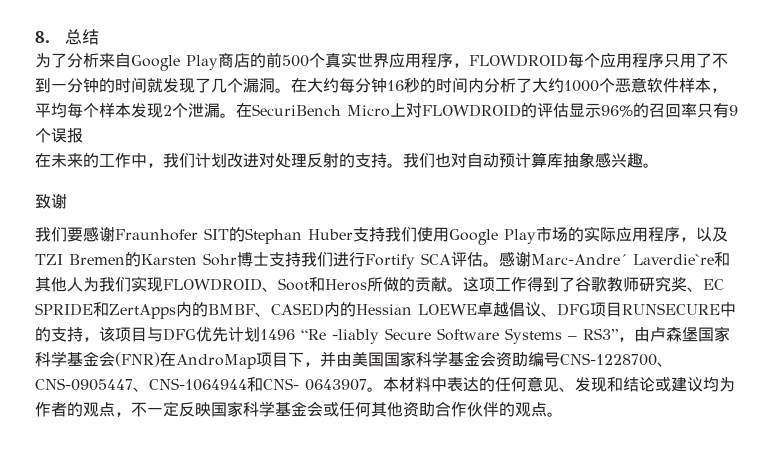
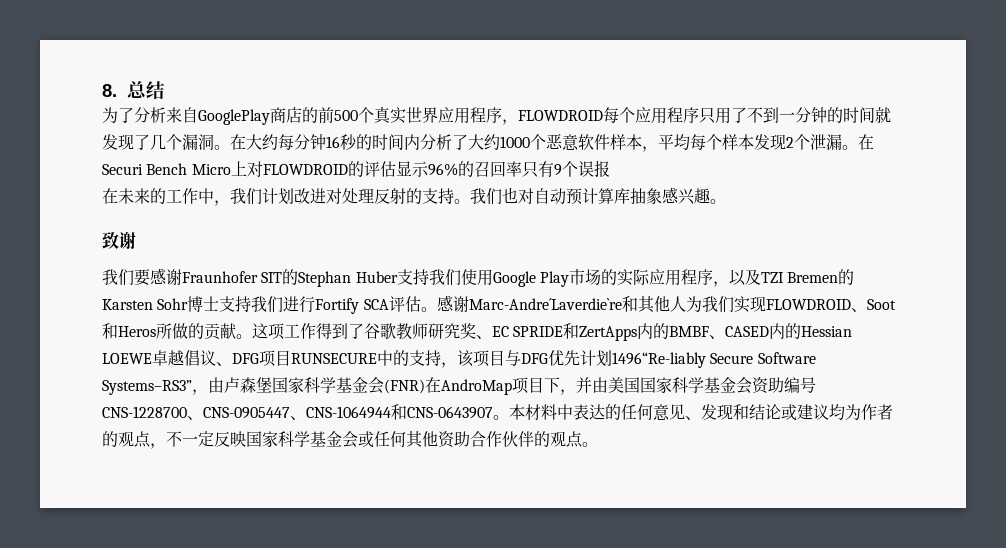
- 为了分析来自Google Play商店的前500个真实世界应用程序，FLOWDROID每个应用程序只用了不到一分钟的时间就发现了几个漏洞。
+ 为了分析来自GooglePlay商店的前500个真实世界应用程序，FLOWDROID每个应用程序只用了不到一分钟的时间就发现了几个漏洞。
- 在SecuriBench Micro上对FLOWDROID的评估显示96%的召回率只有9个误报
+ 在Securi Bench Micro上对FLOWDROID的评估显示96%的召回率只有9个误报
- 感谢Marc-Andre´ Laverdie`re和其他人为我们实现FLOWDROID、Soot和Heros所做的贡献。
+ 感谢Marc-Andre´Laverdie`re和其他人为我们实现FLOWDROID、Soot和Heros所做的贡献。
- 这项工作得到了谷歌教师研究奖、EC SPRIDE和ZertApps内的BMBF、CASED内的Hessian LOEWE卓越倡议、DFG项目RUNSECURE中的支持，该项目与DFG优先计划1496 “Re -liably Secure Software Systems – RS3”，由卢森堡国家科学基金会(FNR)在AndroMap项目下，并由美国国家科学基金会资助编号CNS-1228700、CNS-0905447、CNS-1064944和CNS- 0643907。
+ 这项工作得到了谷歌教师研究奖、EC SPRIDE和ZertApps内的BMBF、CASED内的Hessian LOEWE卓越倡议、DFG项目RUNSECURE中的支持，该项目与DFG优先计划1496“Re-liably Secure Software Systems–RS3”，由卢森堡国家科学基金会(FNR)在AndroMap项目下，并由美国国家科学基金会资助编号CNS-1228700、CNS-0905447、CNS-1064944和CNS-0643907。

